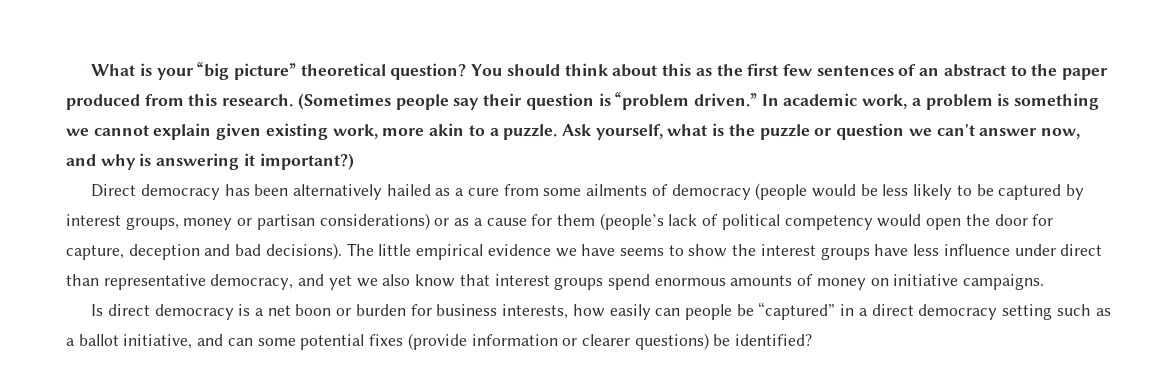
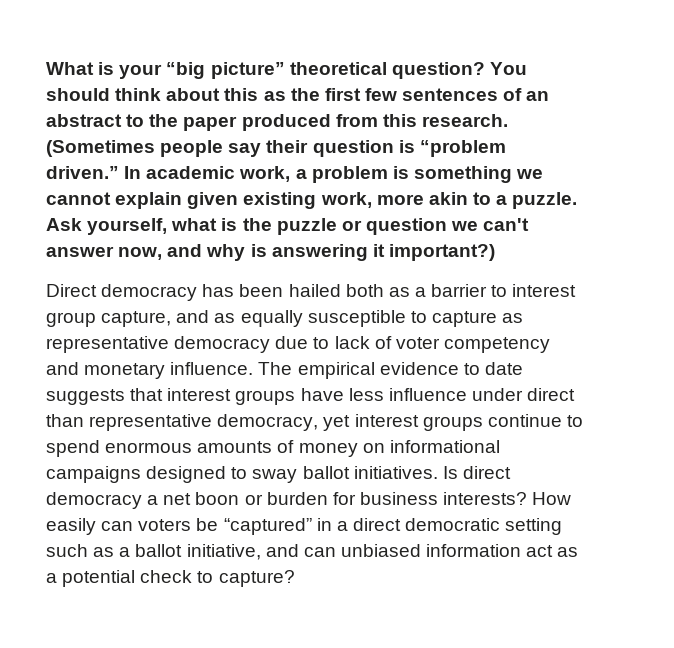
- Direct democracy has been alternatively hailed as a cure from some ailments of democracy (people would be less likely to be captured by interest groups, money or partisan considerations) or as a cause for them (people’s lack of political competency would open the door for capture, deception and bad decisions). The little empirical evidence we have seems to show the interest groups have less influence under direct than representative democracy, and yet we also know that interest groups spend enormous amounts of money on initiative campaigns.
- Is direct democracy is a net boon or burden for business interests, how easily can people be “captured” in a direct democracy setting such as a ballot initiative, and can some potential fixes (provide information or clearer questions) be identified?
+ Direct democracy has been hailed both as a barrier to interest group capture, and as equally susceptible to capture as representative democracy due to lack of voter competency and monetary influence. The empirical evidence to date suggests that interest groups have less influence under direct than representative democracy, yet interest groups continue to spend enormous amounts of money on informational campaigns designed to sway ballot initiatives. Is direct democracy a net boon or burden for business interests? How easily can voters be “captured” in a direct democratic setting such as a ballot initiative, and can unbiased information act as a potential check to capture?

